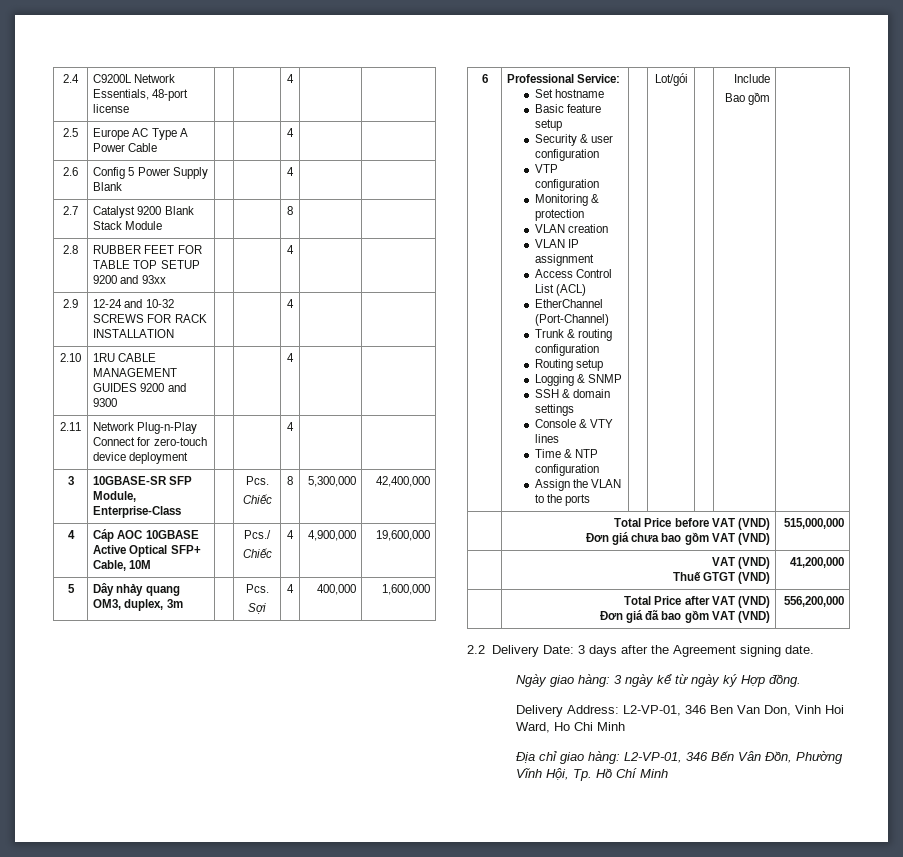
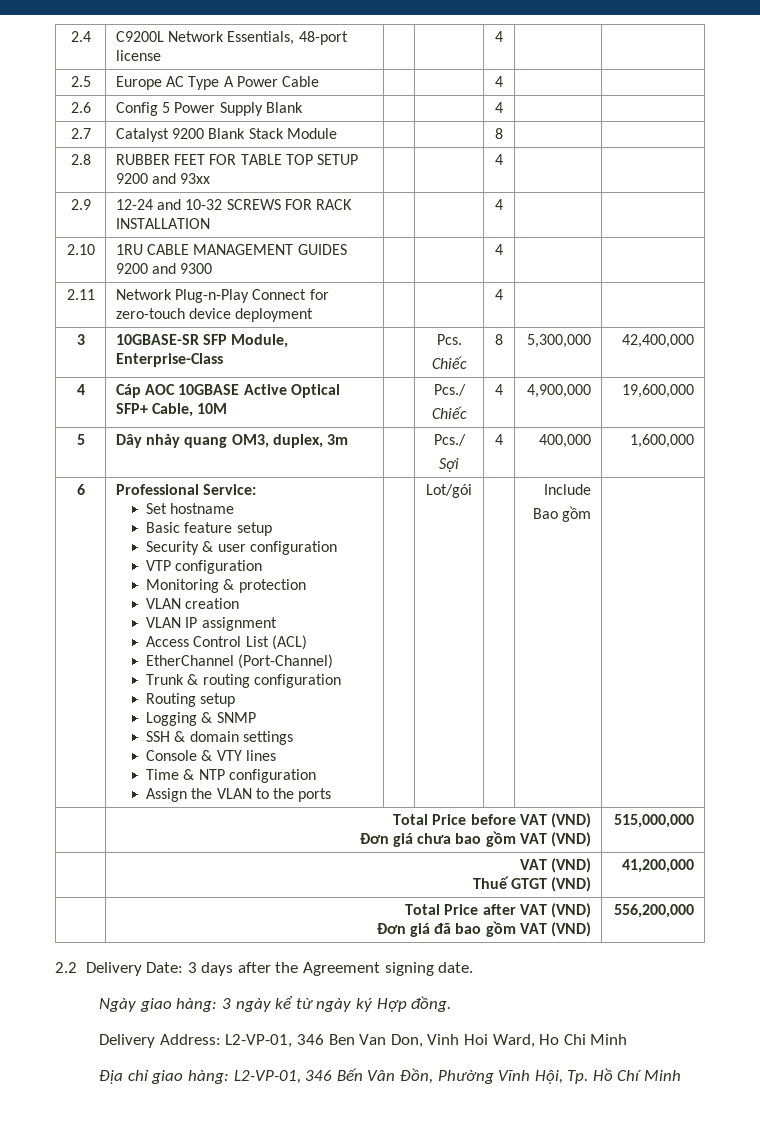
- 5 | Dây nhảy quang OM3, duplex, 3m | | Pcs.
+ 5 | Dây nhảy quang OM3, duplex, 3m | | Pcs./

